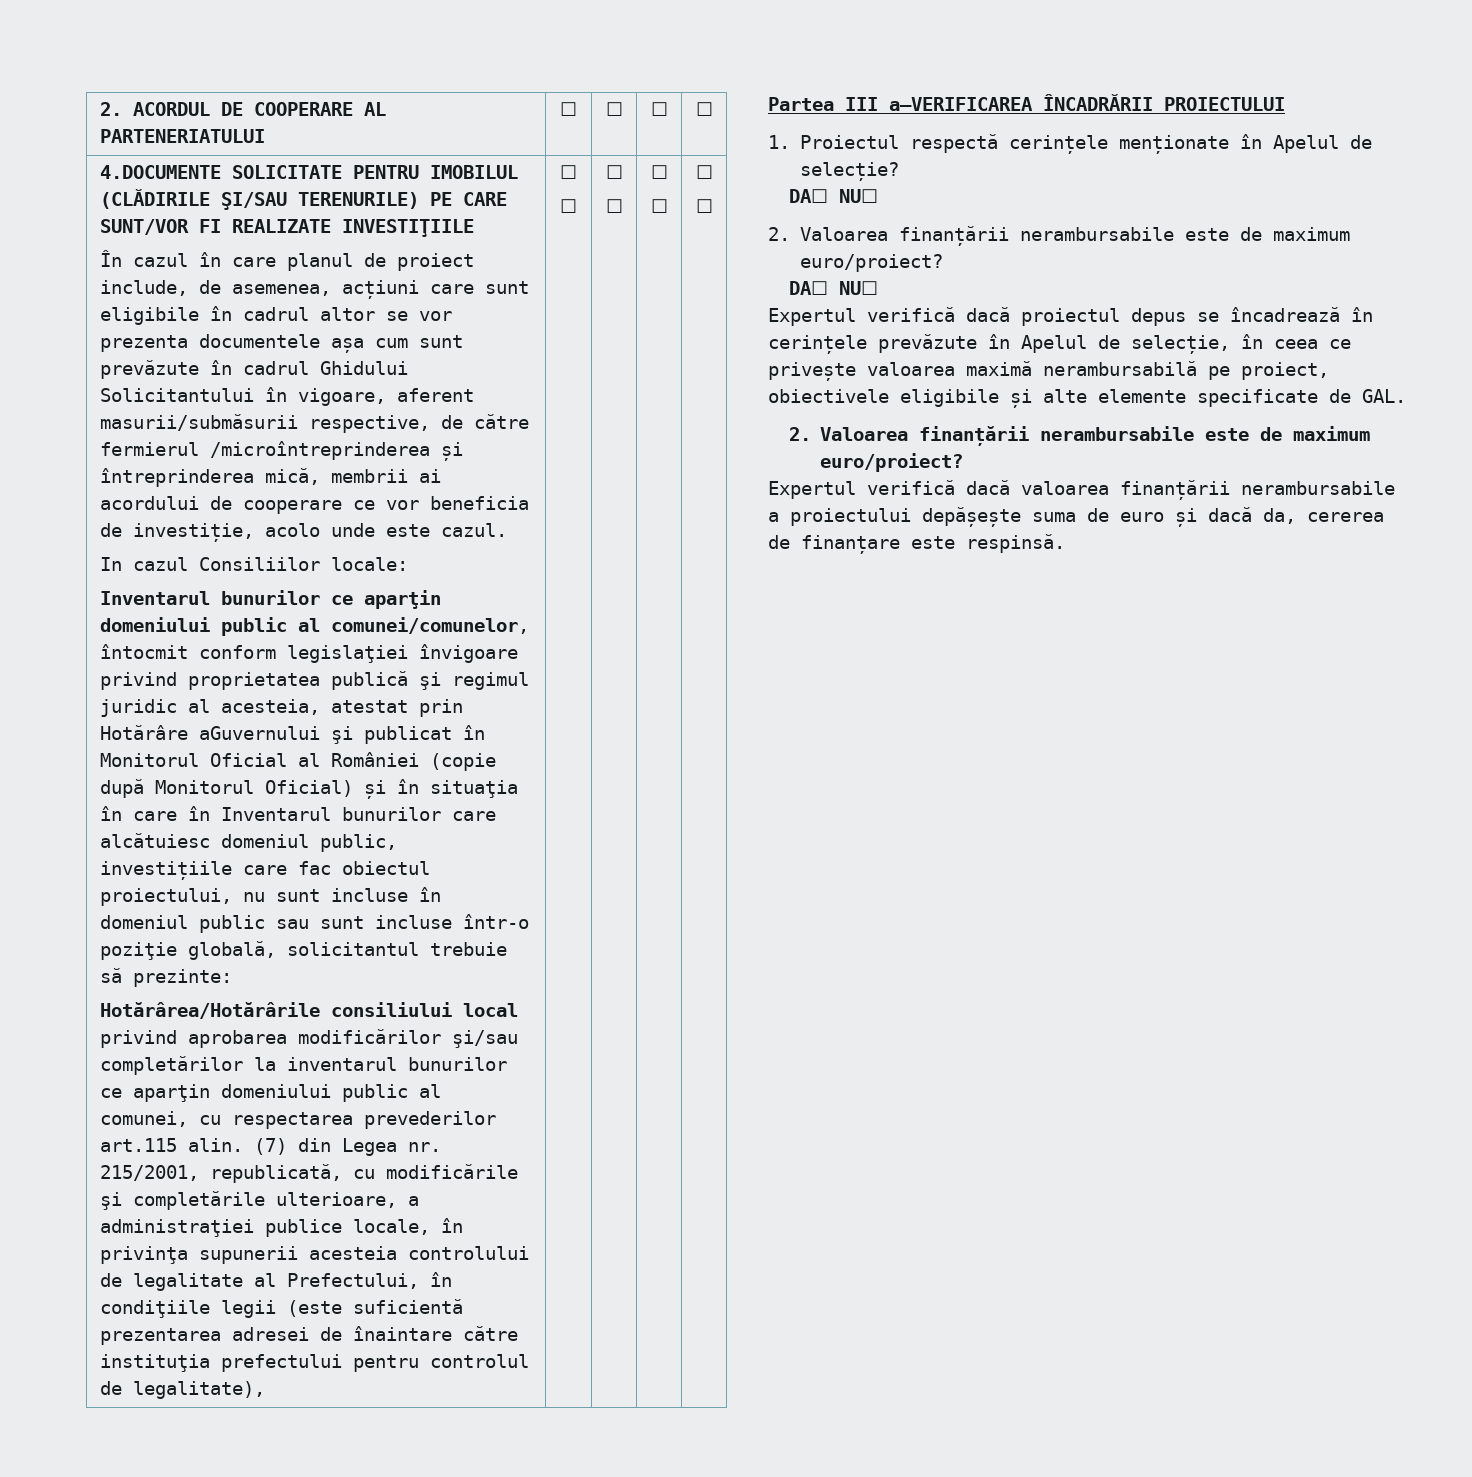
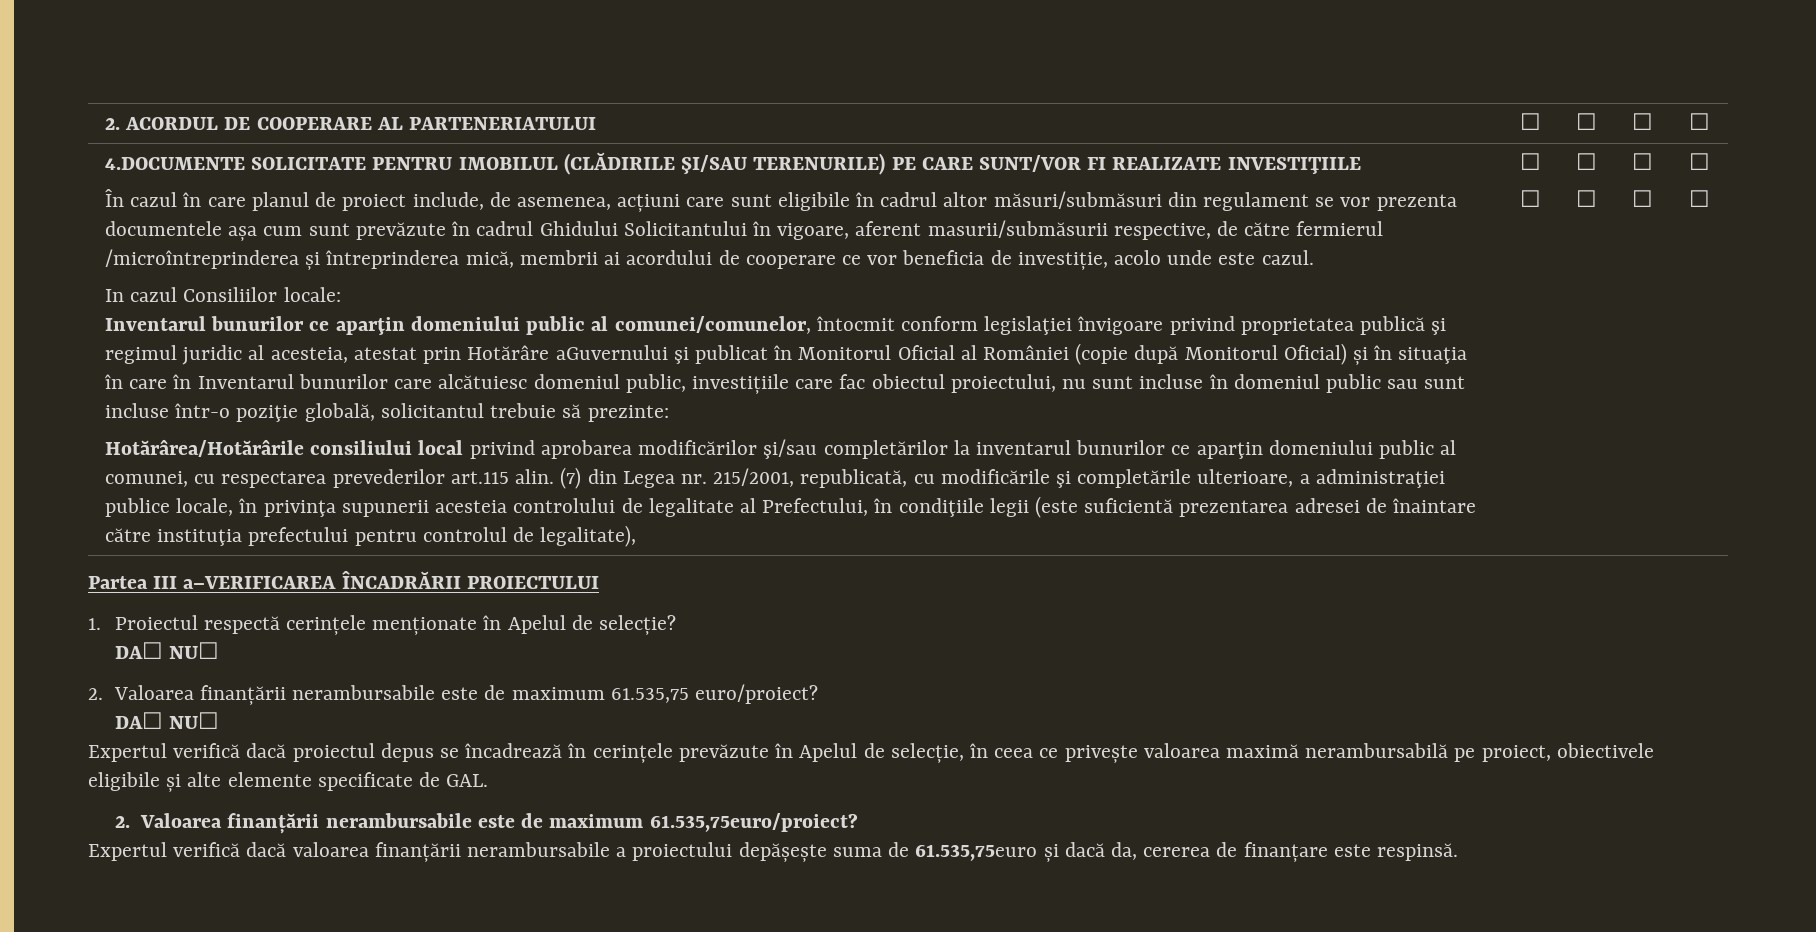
- În cazul în care planul de proiect include, de asemenea, acțiuni care sunt eligibile în cadrul altor se vor prezenta documentele așa cum sunt prevăzute în cadrul Ghidului Solicitantului în vigoare, aferent masurii/submăsurii respective, de către fermierul /microîntreprinderea și întreprinderea mică, membrii ai acordului de cooperare ce vor beneficia de investiție, acolo unde este cazul.
+ În cazul în care planul de proiect include, de asemenea, acțiuni care sunt eligibile în cadrul altor măsuri/submăsuri din regulament se vor prezenta documentele așa cum sunt prevăzute în cadrul Ghidului Solicitantului în vigoare, aferent masurii/submăsurii respective, de către fermierul /microîntreprinderea și întreprinderea mică, membrii ai acordului de cooperare ce vor beneficia de investiție, acolo unde este cazul.
  1. Proiectul respectă cerințele menționate în Apelul de selecție?
  DA☐ NU☐
- 2. Valoarea finanțării nerambursabile este de maximum euro/proiect?
+ 2. Valoarea finanțării nerambursabile este de maximum 61.535,75 euro/proiect?
  Expertul verifică dacă proiectul depus se încadrează în cerințele prevăzute în Apelul de selecție, în ceea ce privește valoarea maximă nerambursabilă pe proiect, obiectivele eligibile și alte elemente specificate de GAL.
- 2. Valoarea finanțării nerambursabile este de maximum euro/proiect?
+ 2. Valoarea finanțării nerambursabile este de maximum 61.535,75euro/proiect?
- Expertul verifică dacă valoarea finanțării nerambursabile a proiectului depășește suma de euro și dacă da, cererea de finanțare este respinsă.
+ Expertul verifică dacă valoarea finanțării nerambursabile a proiectului depășește suma de 61.535,75euro și dacă da, cererea de finanțare este respinsă.

